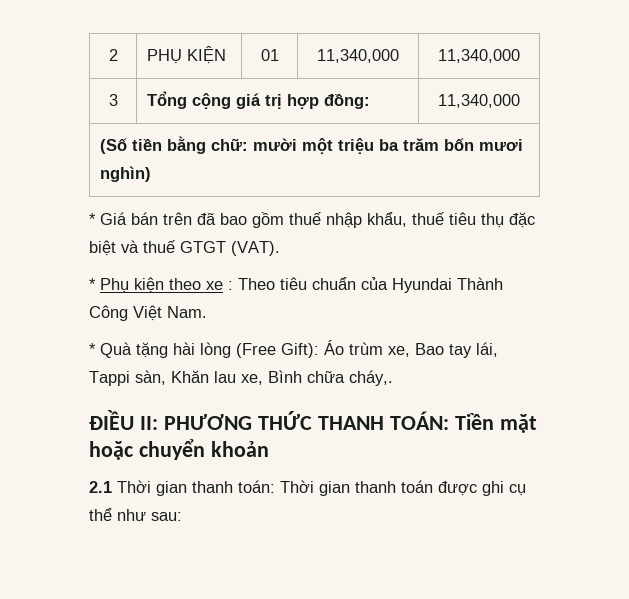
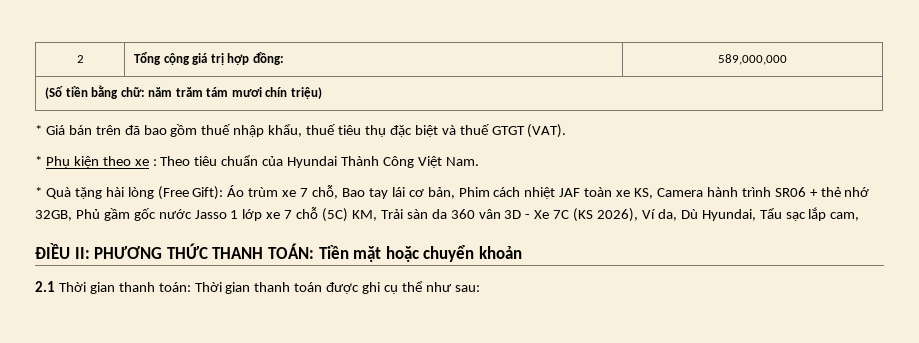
- 2 | PHỤ KIỆN | 01 | 11,340,000 | 11,340,000
- 3 | Tổng cộng giá trị hợp đồng: | 11,340,000
+ 2 | Tổng cộng giá trị hợp đồng: | 589,000,000
- (Số tiền bằng chữ: mười một triệu ba trăm bốn mươi nghìn)
+ (Số tiền bằng chữ: năm trăm tám mươi chín triệu)
- * Quà tặng hài lòng (Free Gift): Áo trùm xe, Bao tay lái, Tappi sàn, Khăn lau xe, Bình chữa cháy,.
+ * Quà tặng hài lòng (Free Gift): Áo trùm xe 7 chỗ, Bao tay lái cơ bản, Phim cách nhiệt JAF toàn xe KS, Camera hành trình SR06 + thẻ nhớ 32GB, Phủ gầm gốc nước Jasso 1 lớp xe 7 chỗ (5C) KM, Trải sàn da 360 vân 3D - Xe 7C (KS 2026), Ví da, Dù Hyundai, Tẩu sạc lắp cam,

